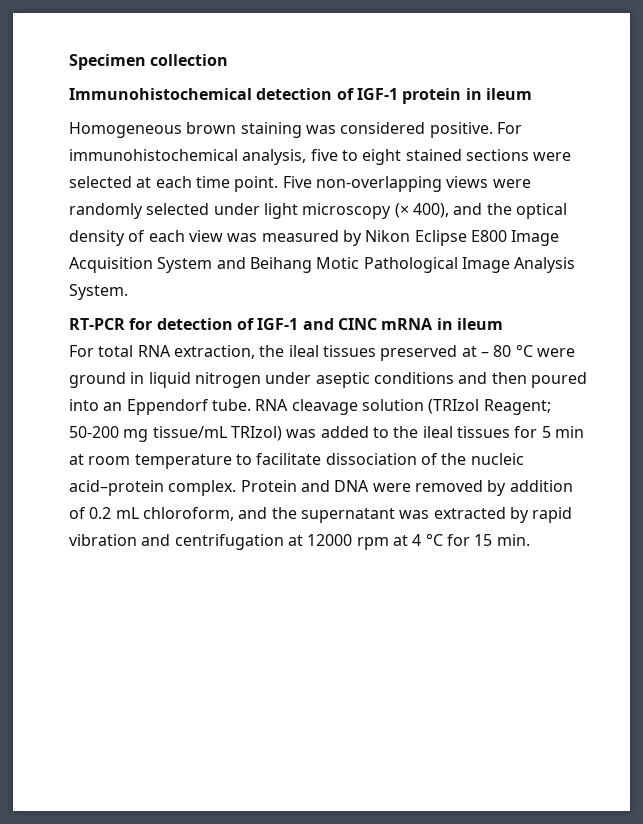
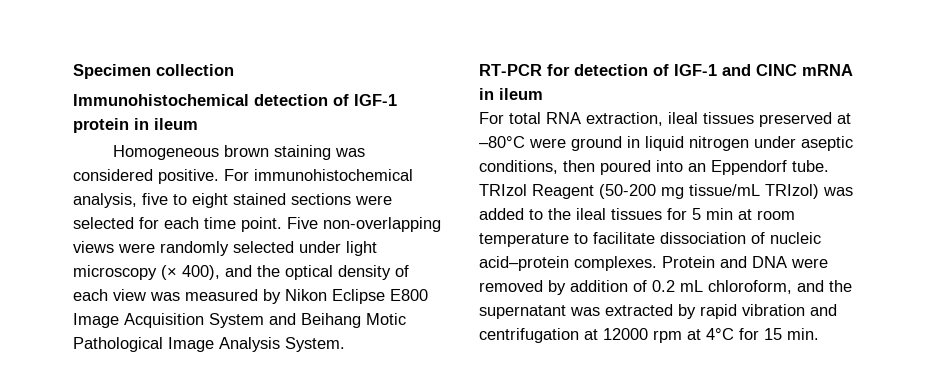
- For immunohistochemical analysis, five to eight stained sections were selected at each time point.
+ For immunohistochemical analysis, five to eight stained sections were selected for each time point.
- For total RNA extraction, the ileal tissues preserved at – 80 °C were ground in liquid nitrogen under aseptic conditions and then poured into an Eppendorf tube.
+ For total RNA extraction, ileal tissues preserved at –80°C were ground in liquid nitrogen under aseptic conditions, then poured into an Eppendorf tube.
- RNA cleavage solution (TRIzol Reagent; 50-200 mg tissue/mL TRIzol) was added to the ileal tissues for 5 min at room temperature to facilitate dissociation of the nucleic acid–protein complex.
+ TRIzol Reagent (50-200 mg tissue/mL TRIzol) was added to the ileal tissues for 5 min at room temperature to facilitate dissociation of nucleic acid–protein complexes.
- Protein and DNA were removed by addition of 0.2 mL chloroform, and the supernatant was extracted by rapid vibration and centrifugation at 12000 rpm at 4 °C for 15 min.
+ Protein and DNA were removed by addition of 0.2 mL chloroform, and the supernatant was extracted by rapid vibration and centrifugation at 12000 rpm at 4°C for 15 min.

